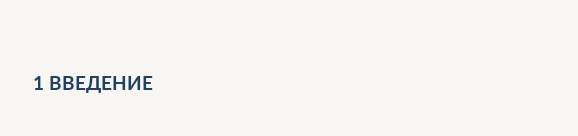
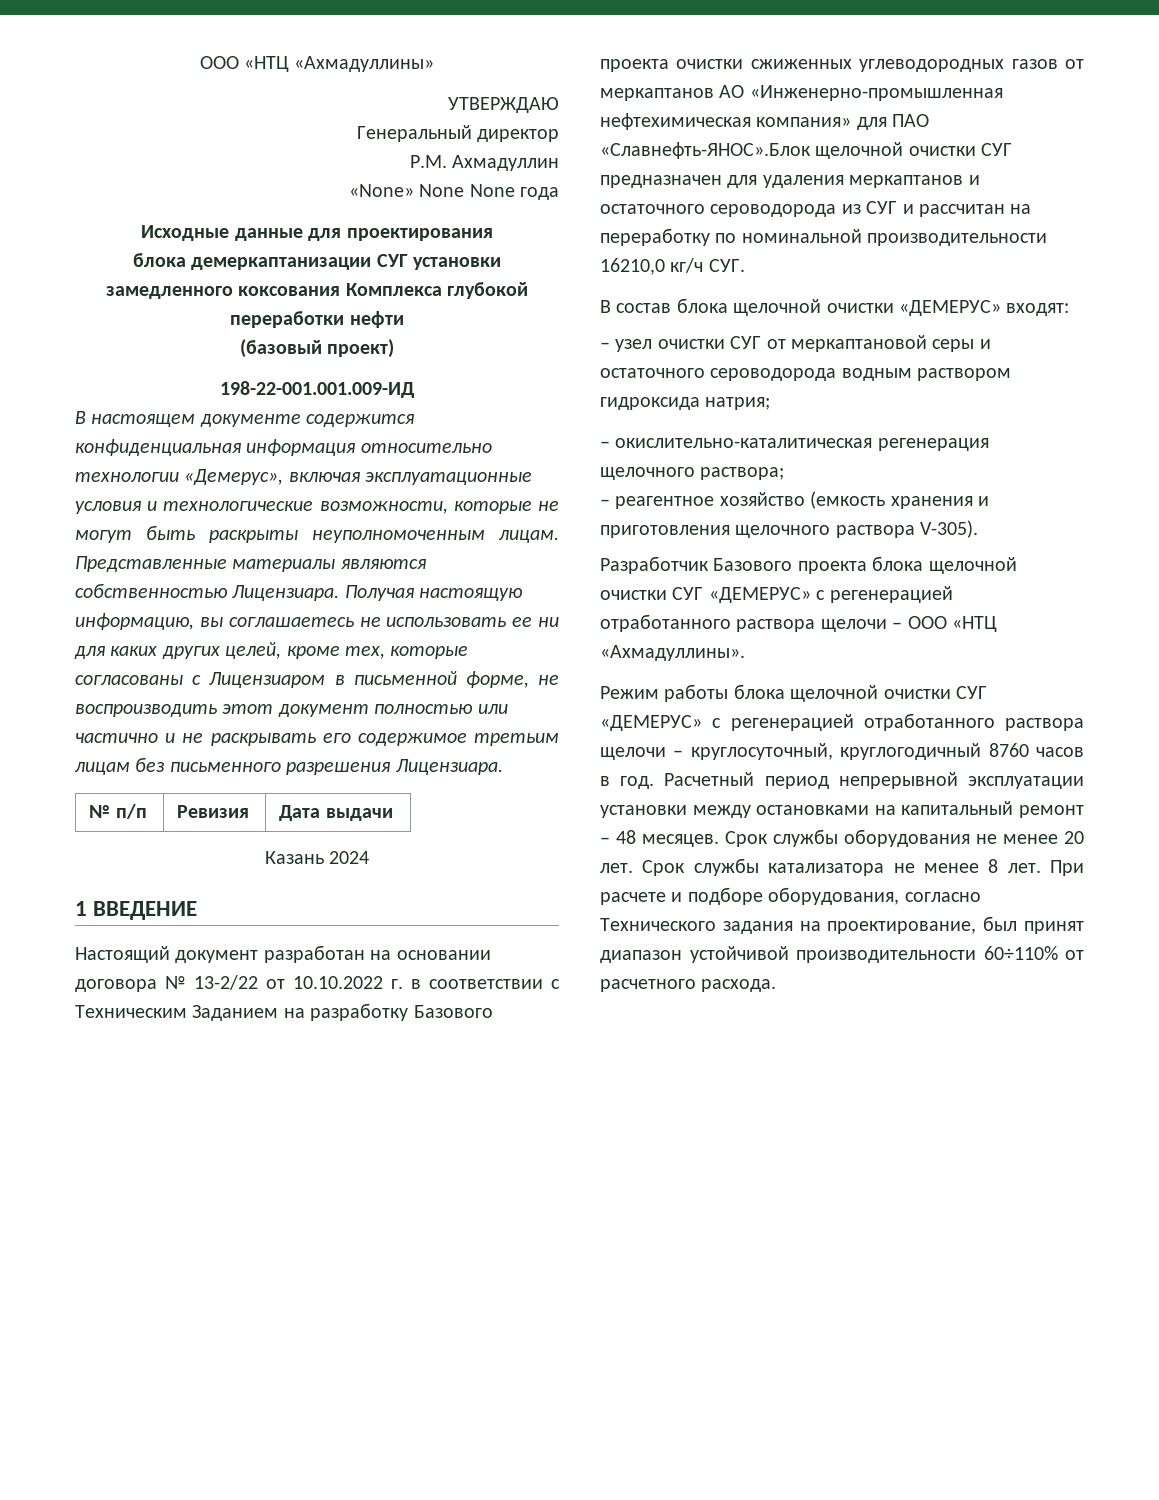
+ ООО «НТЦ «Ахмадуллины»
+ УТВЕРЖДАЮ
+ Генеральный директор
+ Р.М. Ахмадуллин
+ «None» None None года
+ Исходные данные для проектирования
+ блока демеркаптанизации СУГ установки замедленного коксования Комплекса глубокой переработки нефти
+ (базовый проект)
+ 198-22-001.001.009-ИД
+ В настоящем документе содержится конфиденциальная информация относительно технологии «Демерус», включая эксплуатационные условия и технологические возможности, которые не могут быть раскрыты неуполномоченным лицам. Представленные материалы являются собственностью Лицензиара. Получая настоящую информацию, вы соглашаетесь не использовать ее ни для каких других целей, кроме тех, которые согласованы с Лицензиаром в письменной форме, не воспроизводить этот документ полностью или частично и не раскрывать его содержимое третьим лицам без письменного разрешения Лицензиара.
+ № п/п | Ревизия | Дата выдачи
+ Казань 2024
  1 ВВЕДЕНИЕ
+ Настоящий документ разработан на основании договора № 13-2/22 от 10.10.2022 г. в соответствии с Техническим Заданием на разработку Базового проекта очистки сжиженных углеводородных газов от меркаптанов АО «Инженерно-промышленная нефтехимическая компания» для ПАО «Славнефть-ЯНОС».Блок щелочной очистки СУГ предназначен для удаления меркаптанов и остаточного сероводорода из СУГ и рассчитан на переработку по номинальной производительности 16210,0 кг/ч СУГ.
+ В состав блока щелочной очистки «ДЕМЕРУС» входят:
+ – узел очистки СУГ от меркаптановой серы и остаточного сероводорода водным раствором гидроксида натрия;
+ – окислительно-каталитическая регенерация щелочного раствора;
+ – реагентное хозяйство (емкость хранения и приготовления щелочного раствора V-305).
+ Разработчик Базового проекта блока щелочной очистки СУГ «ДЕМЕРУС» с регенерацией отработанного раствора щелочи – ООО «НТЦ «Ахмадуллины».
+ Режим работы блока щелочной очистки СУГ «ДЕМЕРУС» с регенерацией отработанного раствора щелочи – круглосуточный, круглогодичный 8760 часов в год. Расчетный период непрерывной эксплуатации установки между остановками на капитальный ремонт – 48 месяцев. Срок службы оборудования не менее 20 лет. Срок службы катализатора не менее 8 лет. При расчете и подборе оборудования, согласно Технического задания на проектирование, был принят диапазон устойчивой производительности 60÷110% от расчетного расхода.

